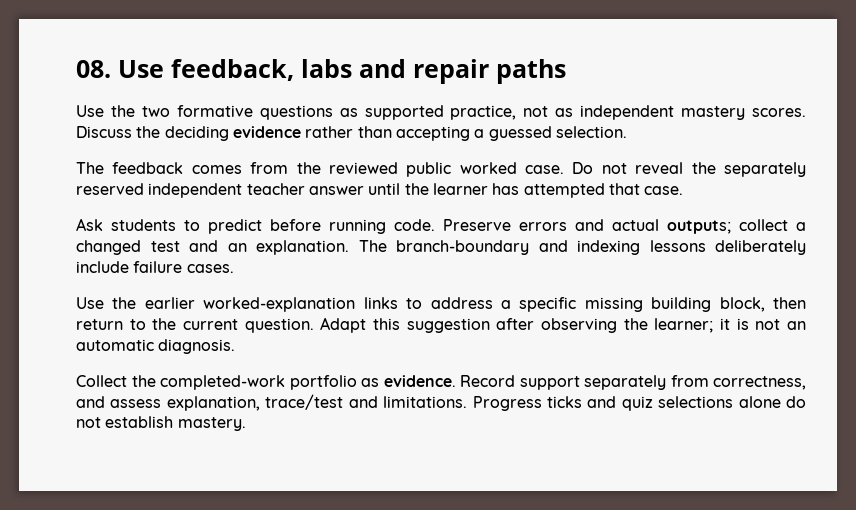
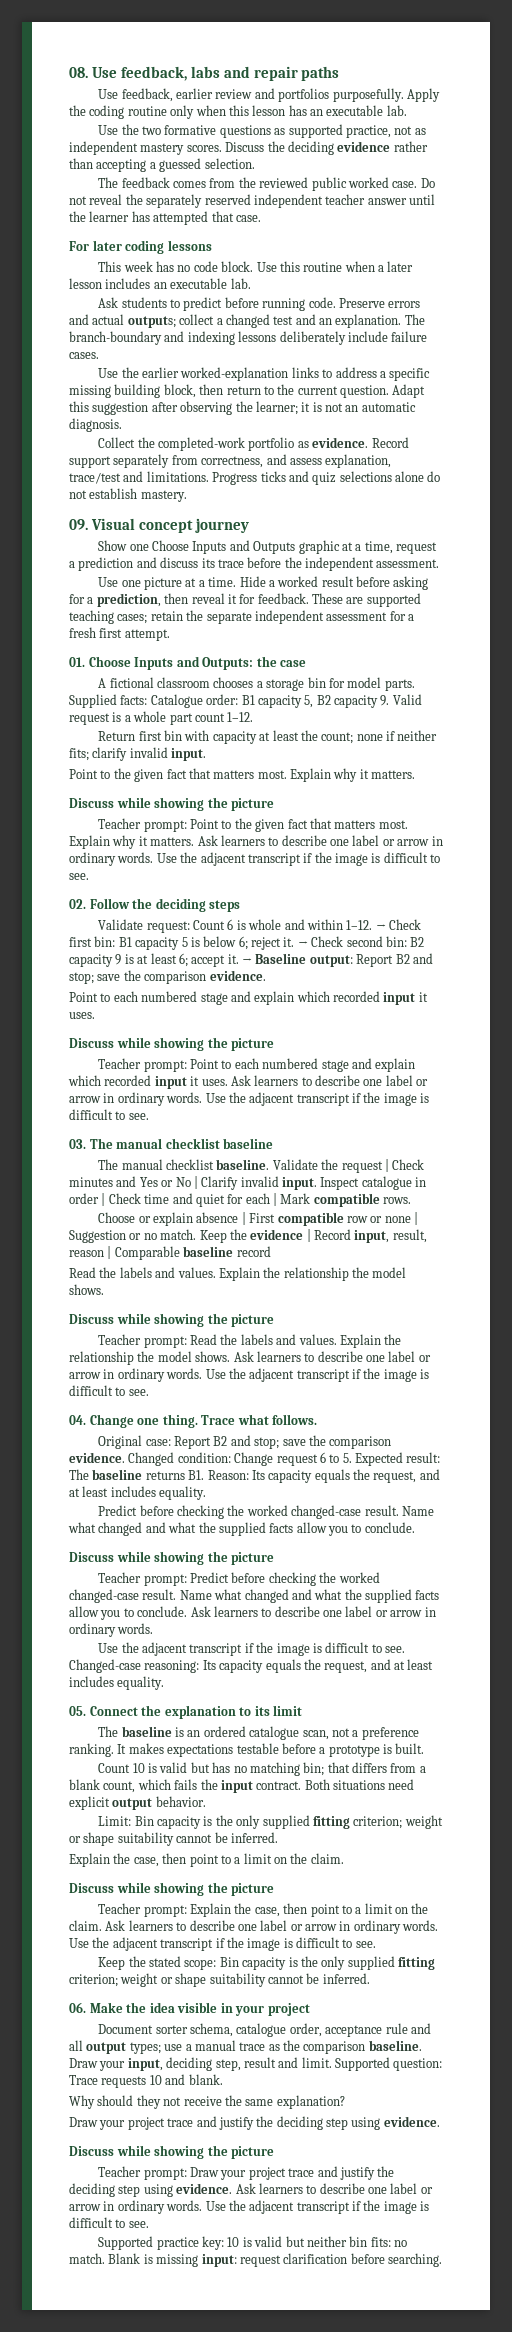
+ Use feedback, earlier review and portfolios purposefully. Apply the coding routine only when this lesson has an executable lab.
+ For later coding lessons
+ This week has no code block. Use this routine when a later lesson includes an executable lab.
+ 09. Visual concept journey
+ Show one Choose Inputs and Outputs graphic at a time, request a prediction and discuss its trace before the independent assessment.
+ Use one picture at a time. Hide a worked result before asking for a prediction, then reveal it for feedback. These are supported teaching cases; retain the separate independent assessment for a fresh first attempt.
+ 01. Choose Inputs and Outputs: the case
+ A fictional classroom chooses a storage bin for model parts. Supplied facts: Catalogue order: B1 capacity 5, B2 capacity 9. Valid request is a whole part count 1–12.
+ Return first bin with capacity at least the count; none if neither fits; clarify invalid input.
+ Point to the given fact that matters most. Explain why it matters.
+ Discuss while showing the picture
+ Teacher prompt: Point to the given fact that matters most. Explain why it matters. Ask learners to describe one label or arrow in ordinary words. Use the adjacent transcript if the image is difficult to see.
+ 02. Follow the deciding steps
+ Validate request: Count 6 is whole and within 1–12. → Check first bin: B1 capacity 5 is below 6; reject it. → Check second bin: B2 capacity 9 is at least 6; accept it. → Baseline output: Report B2 and stop; save the comparison evidence.
+ Point to each numbered stage and explain which recorded input it uses.
+ Discuss while showing the picture
+ Teacher prompt: Point to each numbered stage and explain which recorded input it uses. Ask learners to describe one label or arrow in ordinary words. Use the adjacent transcript if the image is difficult to see.
+ 03. The manual checklist baseline
+ The manual checklist baseline. Validate the request | Check minutes and Yes or No | Clarify invalid input. Inspect catalogue in order | Check time and quiet for each | Mark compatible rows.
+ Choose or explain absence | First compatible row or none | Suggestion or no match. Keep the evidence | Record input, result, reason | Comparable baseline record
+ Read the labels and values. Explain the relationship the model shows.
+ Discuss while showing the picture
+ Teacher prompt: Read the labels and values. Explain the relationship the model shows. Ask learners to describe one label or arrow in ordinary words. Use the adjacent transcript if the image is difficult to see.
+ 04. Change one thing. Trace what follows.
+ Original case: Report B2 and stop; save the comparison evidence. Changed condition: Change request 6 to 5. Expected result: The baseline returns B1. Reason: Its capacity equals the request, and at least includes equality.
+ Predict before checking the worked changed-case result. Name what changed and what the supplied facts allow you to conclude.
+ Discuss while showing the picture
+ Teacher prompt: Predict before checking the worked changed-case result. Name what changed and what the supplied facts allow you to conclude. Ask learners to describe one label or arrow in ordinary words.
+ Use the adjacent transcript if the image is difficult to see. Changed-case reasoning: Its capacity equals the request, and at least includes equality.
+ 05. Connect the explanation to its limit
+ The baseline is an ordered catalogue scan, not a preference ranking. It makes expectations testable before a prototype is built.
+ Count 10 is valid but has no matching bin; that differs from a blank count, which fails the input contract. Both situations need explicit output behavior.
+ Limit: Bin capacity is the only supplied fitting criterion; weight or shape suitability cannot be inferred.
+ Explain the case, then point to a limit on the claim.
+ Discuss while showing the picture
+ Teacher prompt: Explain the case, then point to a limit on the claim. Ask learners to describe one label or arrow in ordinary words. Use the adjacent transcript if the image is difficult to see.
+ Keep the stated scope: Bin capacity is the only supplied fitting criterion; weight or shape suitability cannot be inferred.
+ 06. Make the idea visible in your project
+ Document sorter schema, catalogue order, acceptance rule and all output types; use a manual trace as the comparison baseline. Draw your input, deciding step, result and limit. Supported question: Trace requests 10 and blank.
+ Why should they not receive the same explanation?
+ Draw your project trace and justify the deciding step using evidence.
+ Discuss while showing the picture
+ Teacher prompt: Draw your project trace and justify the deciding step using evidence. Ask learners to describe one label or arrow in ordinary words. Use the adjacent transcript if the image is difficult to see.
+ Supported practice key: 10 is valid but neither bin fits: no match. Blank is missing input: request clarification before searching.

